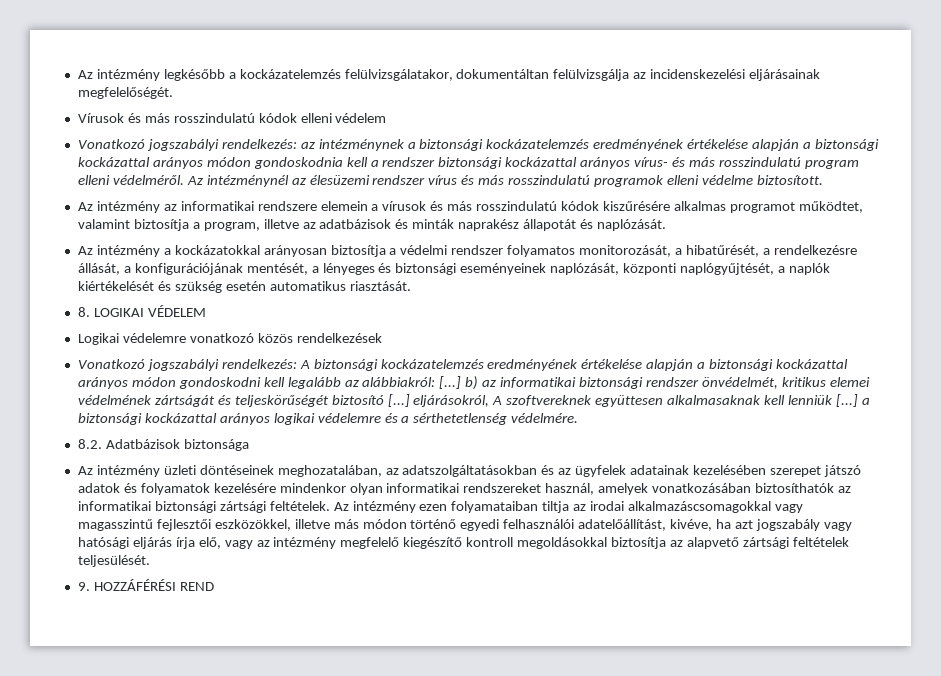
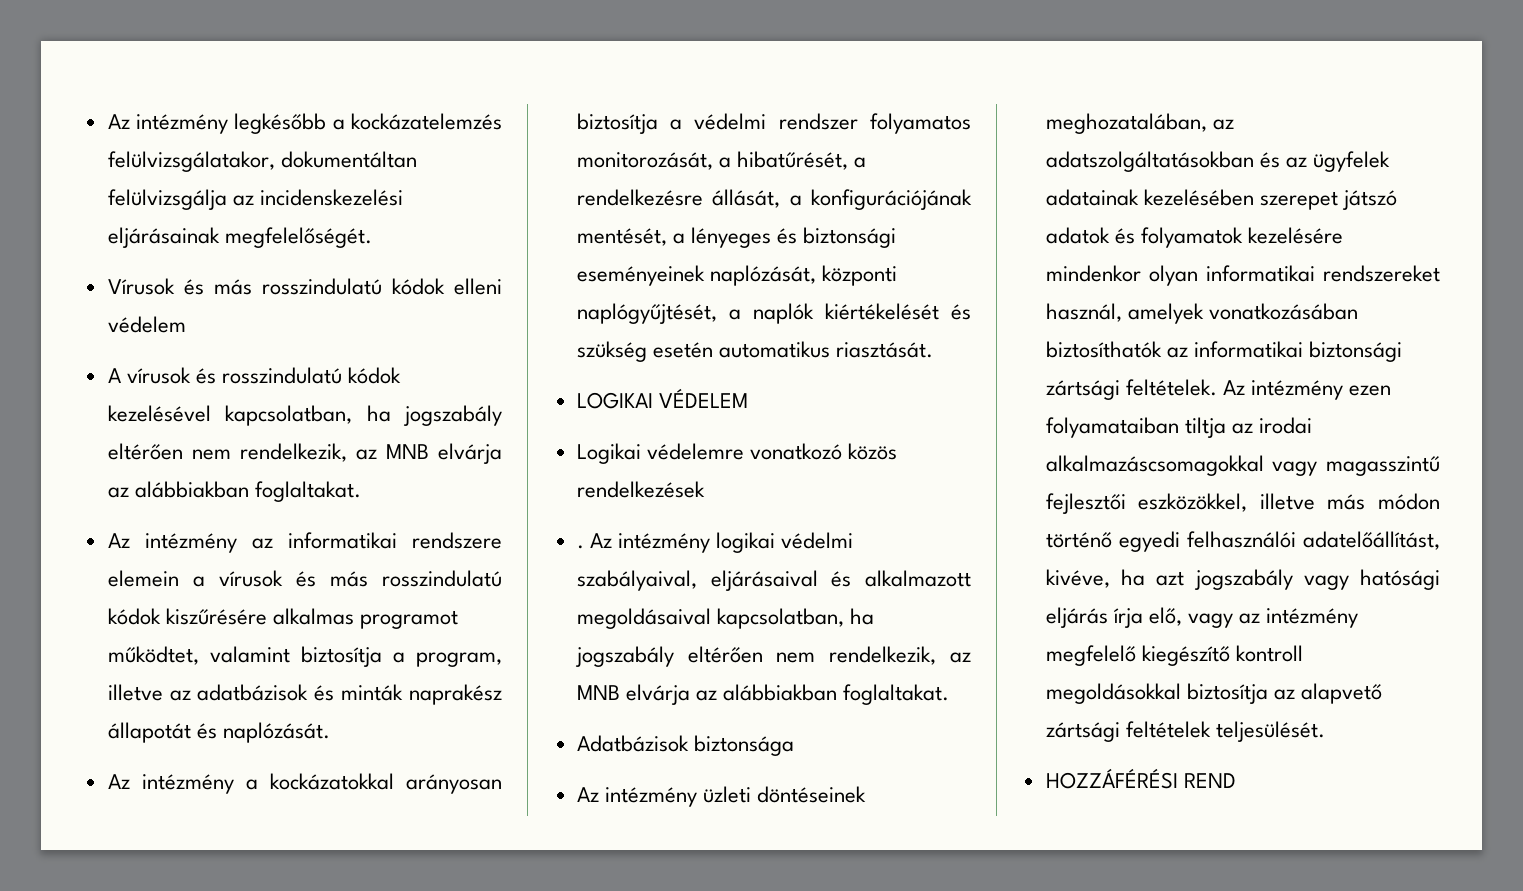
- Vonatkozó jogszabályi rendelkezés: az intézménynek a biztonsági kockázatelemzés eredményének értékelése alapján a biztonsági kockázattal arányos módon gondoskodnia kell a rendszer biztonsági kockázattal arányos vírus- és más rosszindulatú program elleni védelméről. Az intézménynél az élesüzemi rendszer vírus és más rosszindulatú programok elleni védelme biztosított.
+ A vírusok és rosszindulatú kódok kezelésével kapcsolatban, ha jogszabály eltérően nem rendelkezik, az MNB elvárja az alábbiakban foglaltakat.
- 8. LOGIKAI VÉDELEM
+ LOGIKAI VÉDELEM
- Vonatkozó jogszabályi rendelkezés: A biztonsági kockázatelemzés eredményének értékelése alapján a biztonsági kockázattal arányos módon gondoskodni kell legalább az alábbiakról: [...] b) az informatikai biztonsági rendszer önvédelmét, kritikus elemei védelmének zártságát és teljeskörűségét biztosító [...] eljárásokról, A szoftvereknek együttesen alkalmasaknak kell lenniük [...] a biztonsági kockázattal arányos logikai védelemre és a sérthetetlenség védelmére.
- 8.2. Adatbázisok biztonsága
+ . Az intézmény logikai védelmi szabályaival, eljárásaival és alkalmazott megoldásaival kapcsolatban, ha jogszabály eltérően nem rendelkezik, az MNB elvárja az alábbiakban foglaltakat.
+ Adatbázisok biztonsága
- 9. HOZZÁFÉRÉSI REND
+ HOZZÁFÉRÉSI REND

